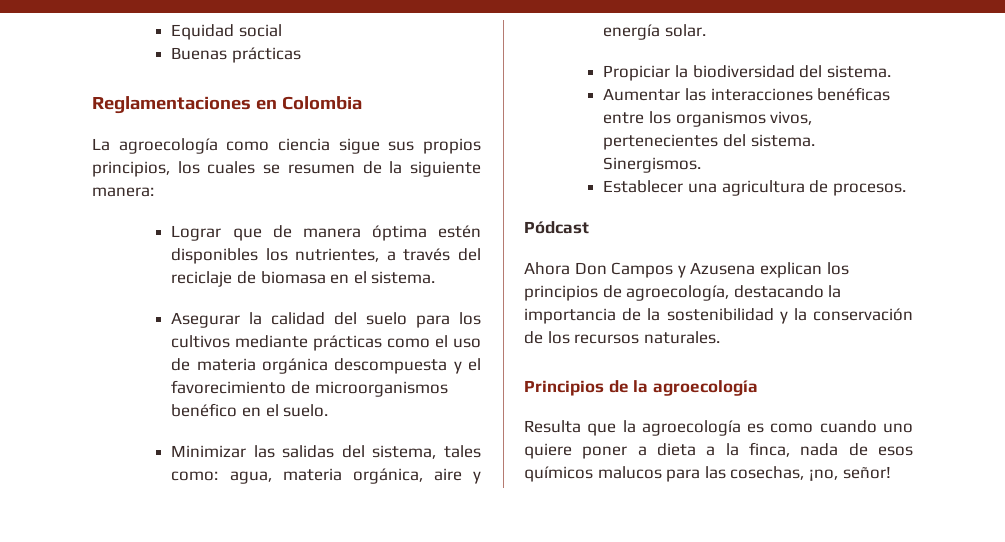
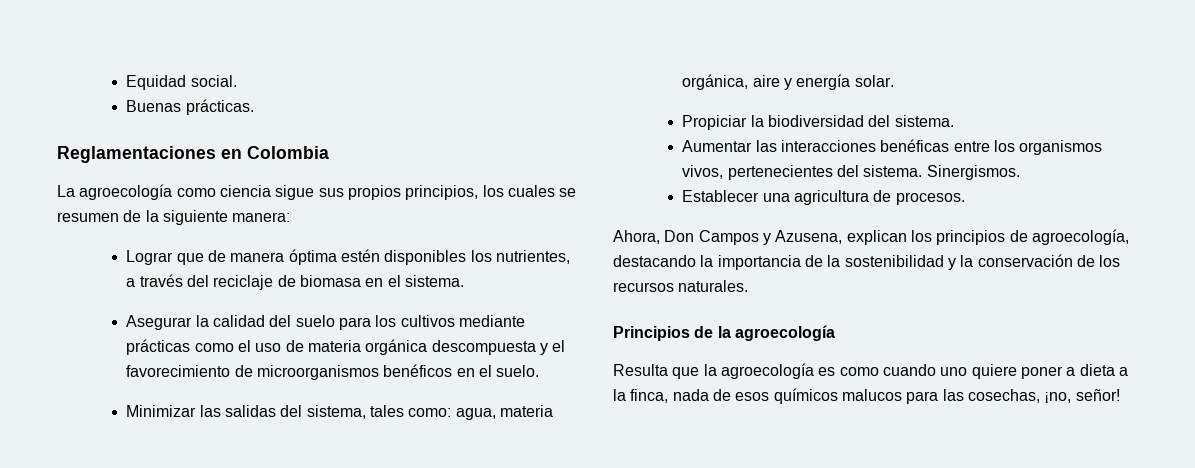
- Equidad social
+ Equidad social.
- Buenas prácticas
+ Buenas prácticas.
- Asegurar la calidad del suelo para los cultivos mediante prácticas como el uso de materia orgánica descompuesta y el favorecimiento de microorganismos benéfico en el suelo.
+ Asegurar la calidad del suelo para los cultivos mediante prácticas como el uso de materia orgánica descompuesta y el favorecimiento de microorganismos benéficos en el suelo.
- Pódcast
- Ahora Don Campos y Azusena explican los principios de agroecología, destacando la importancia de la sostenibilidad y la conservación de los recursos naturales.
+ Ahora, Don Campos y Azusena, explican los principios de agroecología, destacando la importancia de la sostenibilidad y la conservación de los recursos naturales.

